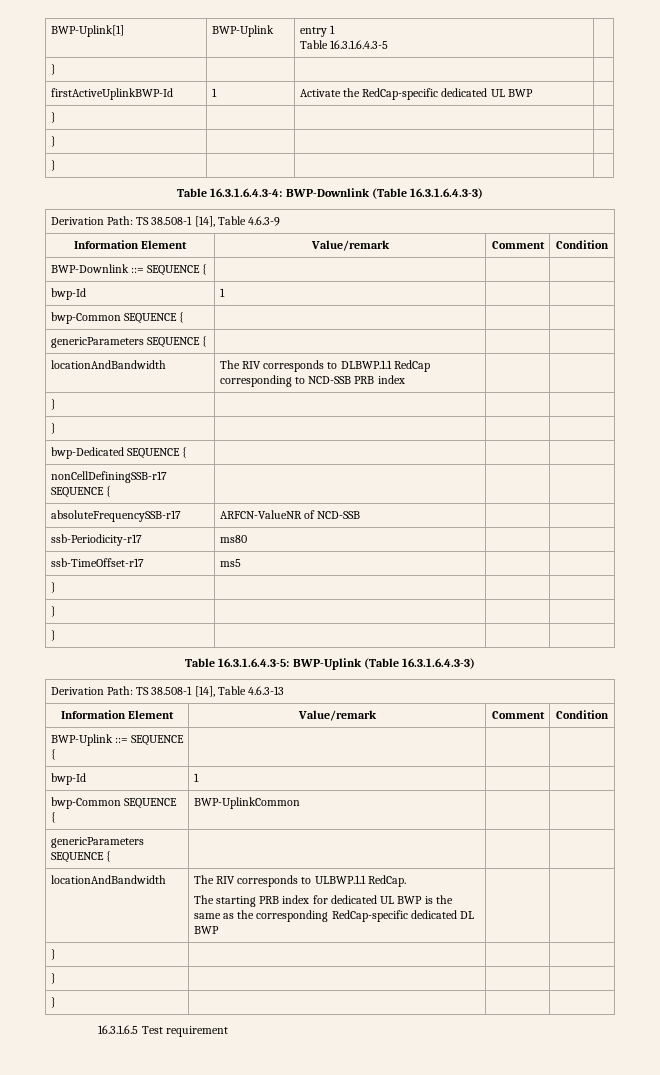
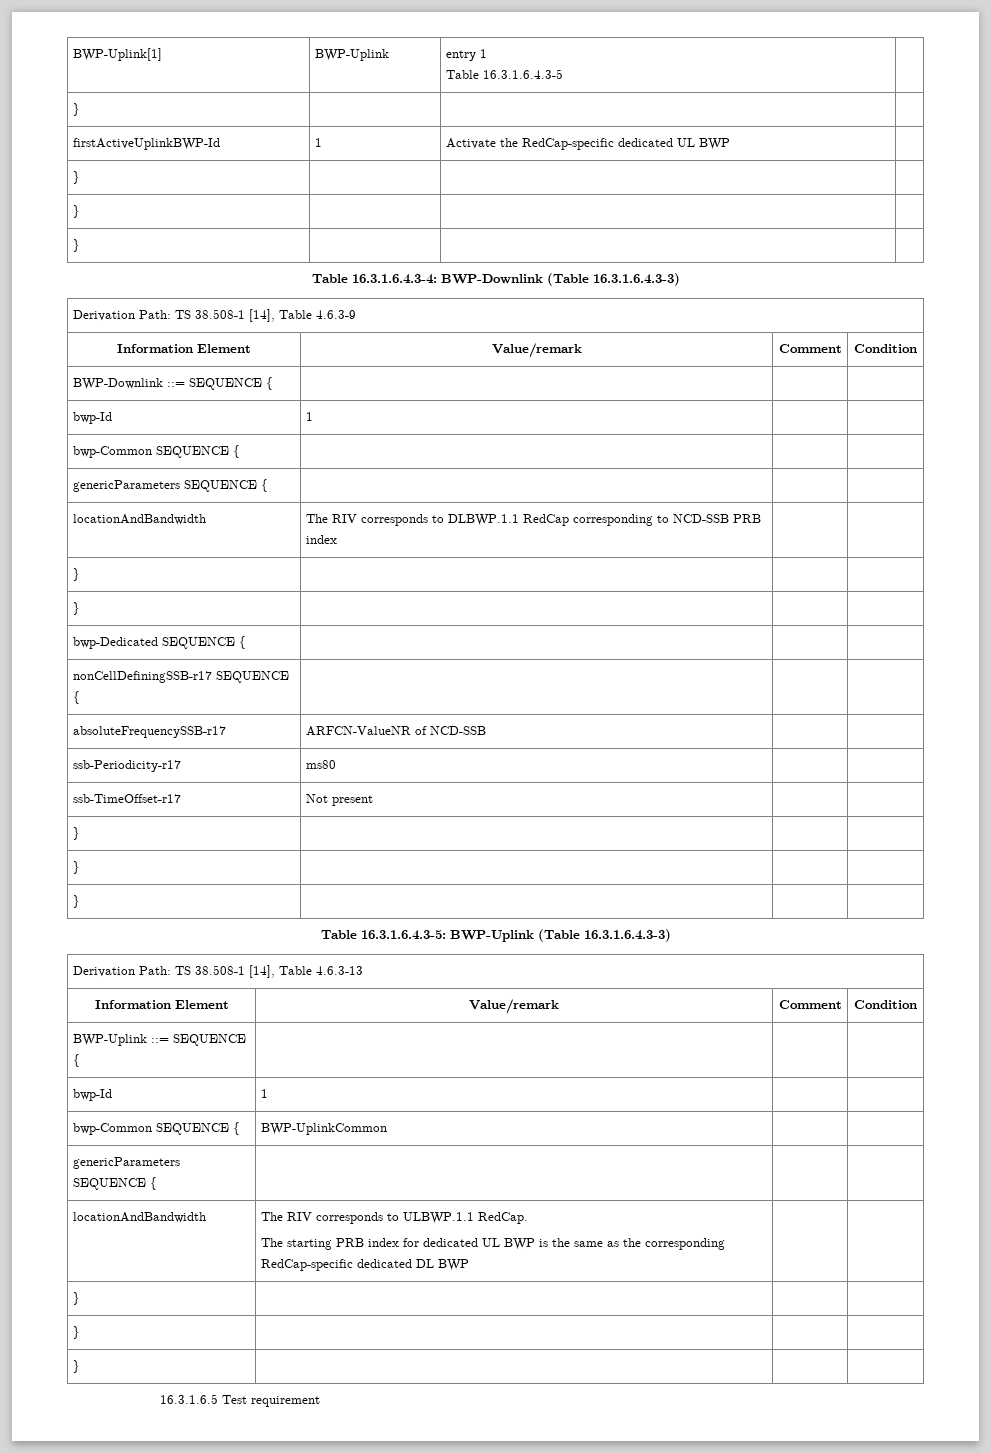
- ssb-TimeOffset-r17 | ms5 | |
+ ssb-TimeOffset-r17 | Not present | |

